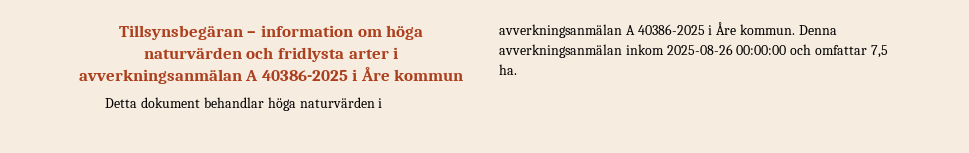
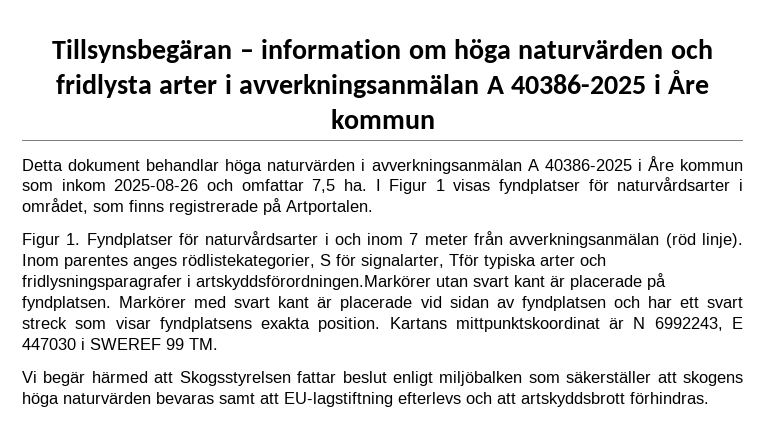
- Detta dokument behandlar höga naturvärden i avverkningsanmälan A 40386-2025 i Åre kommun. Denna avverkningsanmälan inkom 2025-08-26 00:00:00 och omfattar 7,5 ha.
+ Detta dokument behandlar höga naturvärden i avverkningsanmälan A 40386-2025 i Åre kommun som inkom 2025-08-26 och omfattar 7,5 ha.
+ I Figur 1 visas fyndplatser för naturvårdsarter i området, som finns registrerade på Artportalen.
+ Figur 1. Fyndplatser för naturvårdsarter i och inom 7 meter från avverkningsanmälan (röd linje). Inom parentes anges rödlistekategorier, S för signalarter, Tför typiska arter och fridlysningsparagrafer i artskyddsförordningen.Markörer utan svart kant är placerade på fyndplatsen. Markörer med svart kant är placerade vid sidan av fyndplatsen och har ett svart streck som visar fyndplatsens exakta position. Kartans mittpunktskoordinat är N 6992243, E 447030 i SWEREF 99 TM.
+ Vi begär härmed att Skogsstyrelsen fattar beslut enligt miljöbalken som säkerställer att skogens höga naturvärden bevaras samt att EU-lagstiftning efterlevs och att artskyddsbrott förhindras.

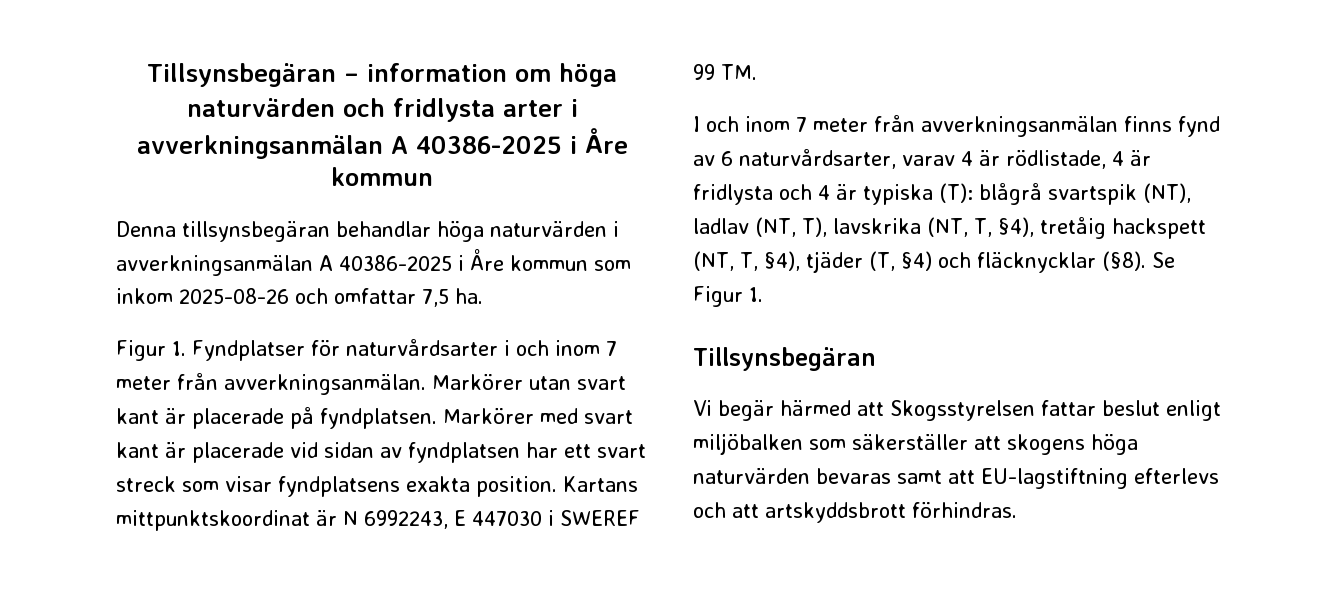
- Detta dokument behandlar höga naturvärden i avverkningsanmälan A 40386-2025 i Åre kommun som inkom 2025-08-26 och omfattar 7,5 ha. I Figur 1 visas fyndplatser för naturvårdsarter i området, som finns registrerade på Artportalen.
+ Denna tillsynsbegäran behandlar höga naturvärden i avverkningsanmälan A 40386-2025 i Åre kommun som inkom 2025-08-26 och omfattar 7,5 ha.
- Figur 1. Fyndplatser för naturvårdsarter i och inom 7 meter från avverkningsanmälan (röd linje). Inom parentes anges rödlistekategorier, S för signalarter, Tför typiska arter och fridlysningsparagrafer i artskyddsförordningen.Markörer utan svart kant är placerade på fyndplatsen.
+ Figur 1. Fyndplatser för naturvårdsarter i och inom 7 meter från avverkningsanmälan. Markörer utan svart kant är placerade på fyndplatsen.
- Markörer med svart kant är placerade vid sidan av fyndplatsen och har ett svart streck som visar fyndplatsens exakta position.
+ Markörer med svart kant är placerade vid sidan av fyndplatsen har ett svart streck som visar fyndplatsens exakta position.
+ I och inom 7 meter från avverkningsanmälan finns fynd av 6 naturvårdsarter, varav 4 är rödlistade, 4 är fridlysta och 4 är typiska (T): blågrå svartspik (NT), ladlav (NT, T), lavskrika (NT, T, §4), tretåig hackspett (NT, T, §4), tjäder (T, §4) och fläcknycklar (§8). Se Figur 1.
+ Tillsynsbegäran

